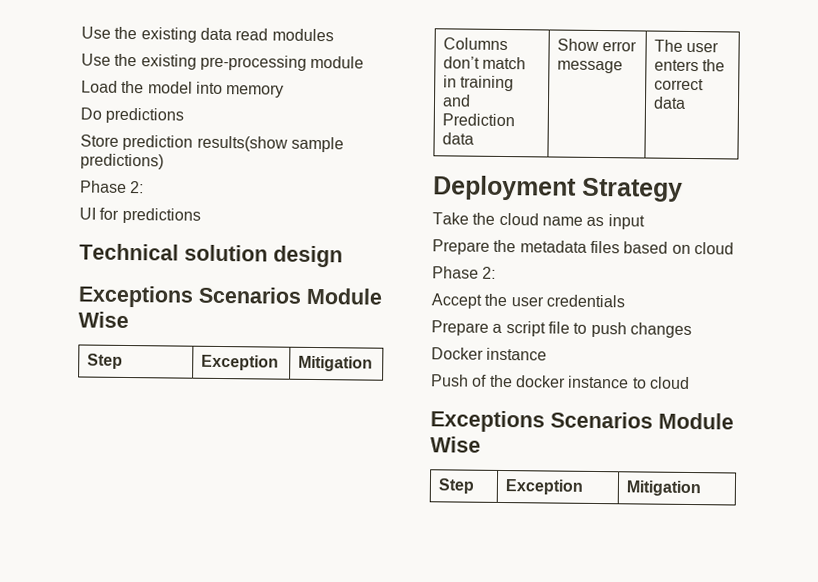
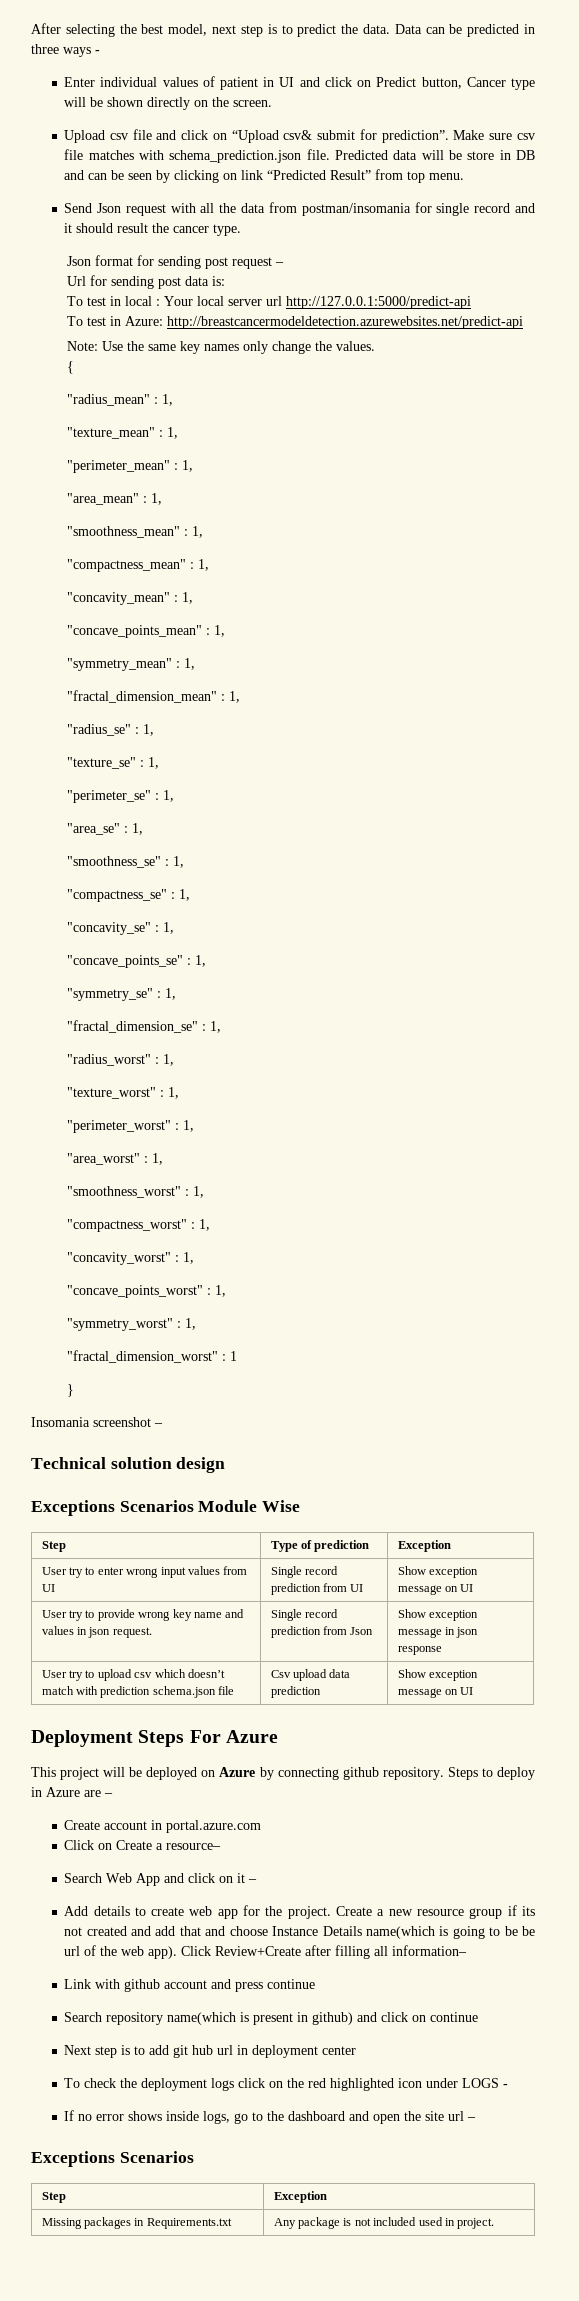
- Use the existing data read modules
- Use the existing pre-processing module
- Load the model into memory
- Do predictions
- Store prediction results(show sample predictions)
- Phase 2:
- UI for predictions
+ After selecting the best model, next step is to predict the data. Data can be predicted in three ways -
+ Enter individual values of patient in UI and click on Predict button, Cancer type will be shown directly on the screen.
+ Upload csv file and click on “Upload csv& submit for prediction”. Make sure csv file matches with schema_prediction.json file. Predicted data will be store in DB and can be seen by clicking on link “Predicted Result” from top menu.
+ Send Json request with all the data from postman/insomania for single record and it should result the cancer type.
+ Json format for sending post request –
+ Url for sending post data is:
+ To test in local : Your local server url http://127.0.0.1:5000/predict-api
+ To test in Azure: http://breastcancermodeldetection.azurewebsites.net/predict-api
+ Note: Use the same key names only change the values.
+ {
+ "radius_mean" : 1,
+ "texture_mean" : 1,
+ "perimeter_mean" : 1,
+ "area_mean" : 1,
+ "smoothness_mean" : 1,
+ "compactness_mean" : 1,
+ "concavity_mean" : 1,
+ "concave_points_mean" : 1,
+ "symmetry_mean" : 1,
+ "fractal_dimension_mean" : 1,
+ "radius_se" : 1,
+ "texture_se" : 1,
+ "perimeter_se" : 1,
+ "area_se" : 1,
+ "smoothness_se" : 1,
+ "compactness_se" : 1,
+ "concavity_se" : 1,
+ "concave_points_se" : 1,
+ "symmetry_se" : 1,
+ "fractal_dimension_se" : 1,
+ "radius_worst" : 1,
+ "texture_worst" : 1,
+ "perimeter_worst" : 1,
+ "area_worst" : 1,
+ "smoothness_worst" : 1,
+ "compactness_worst" : 1,
+ "concavity_worst" : 1,
+ "concave_points_worst" : 1,
+ "symmetry_worst" : 1,
+ "fractal_dimension_worst" : 1
+ }
+ Insomania screenshot –
  Technical solution design
  Exceptions Scenarios Module Wise
- Step | Exception | Mitigation
- Columns don’t match in training and Prediction data | Show error message | The user enters the correct data
- Deployment Strategy
- Take the cloud name as input
- Prepare the metadata files based on cloud
- Phase 2:
- Accept the user credentials
- Prepare a script file to push changes
- Docker instance
- Push of the docker instance to cloud
- Exceptions Scenarios Module Wise
- Step | Exception | Mitigation
+ Step | Type of prediction | Exception
+ User try to enter wrong input values from UI | Single record prediction from UI | Show exception message on UI
+ User try to provide wrong key name and values in json request. | Single record prediction from Json | Show exception message in json response
+ User try to upload csv which doesn’t match with prediction schema.json file | Csv upload data prediction | Show exception message on UI
+ Deployment Steps For Azure
+ This project will be deployed on Azure by connecting github repository. Steps to deploy in Azure are –
+ Create account in portal.azure.com
+ Click on Create a resource–
+ Search Web App and click on it –
+ Add details to create web app for the project. Create a new resource group if its not created and add that and choose Instance Details name(which is going to be be url of the web app). Click Review+Create after filling all information–
+ Link with github account and press continue
+ Search repository name(which is present in github) and click on continue
+ Next step is to add git hub url in deployment center
+ To check the deployment logs click on the red highlighted icon under LOGS -
+ If no error shows inside logs, go to the dashboard and open the site url –
+ Exceptions Scenarios
+ Step | Exception
+ Missing packages in Requirements.txt | Any package is not included used in project.

